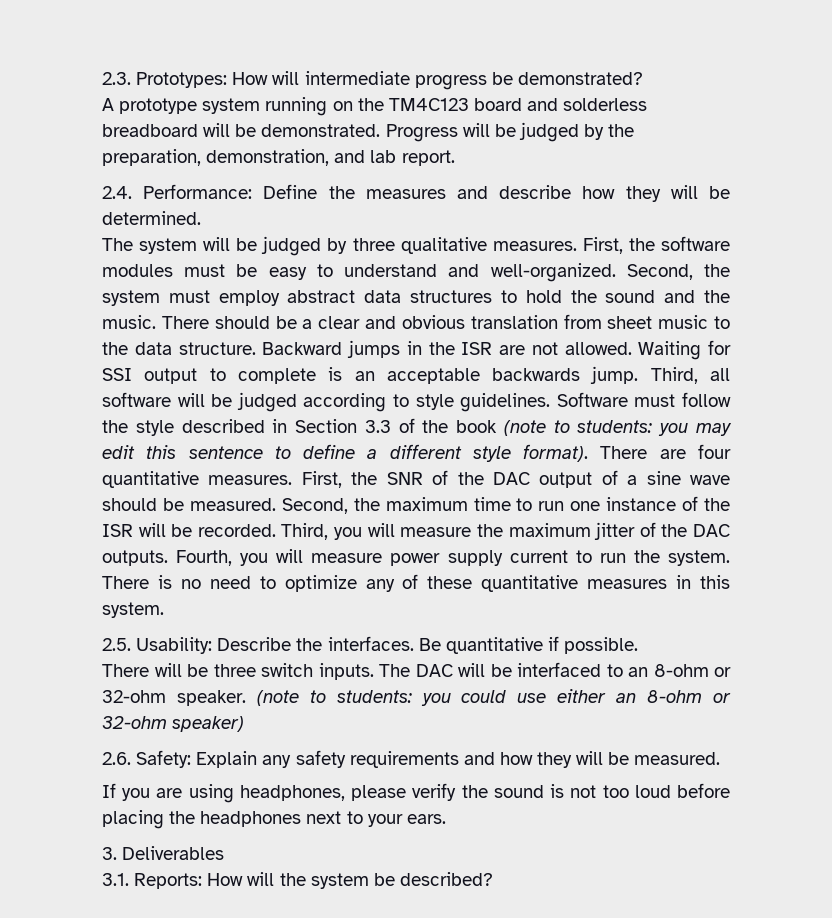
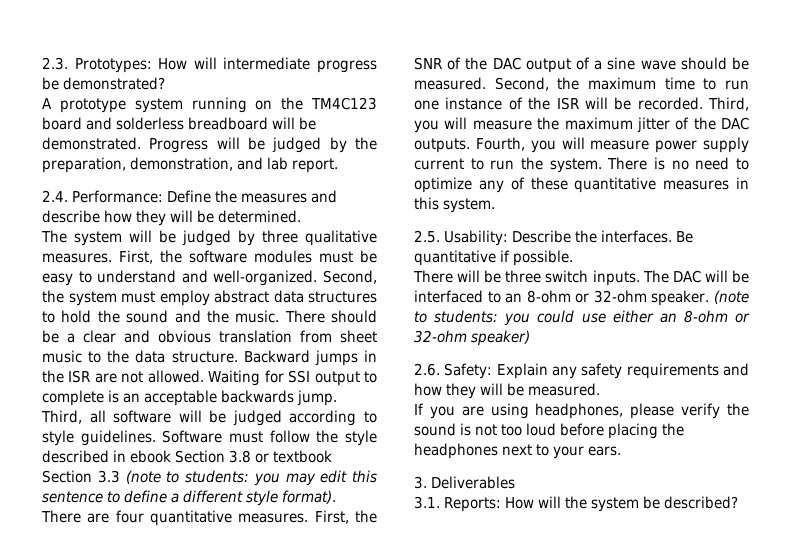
- Software must follow the style described in Section 3.3 of the book (note to students: you may edit this sentence to define a different style format).
+ Software must follow the style described in ebook Section 3.8 or textbook Section 3.3 (note to students: you may edit this sentence to define a different style format).

